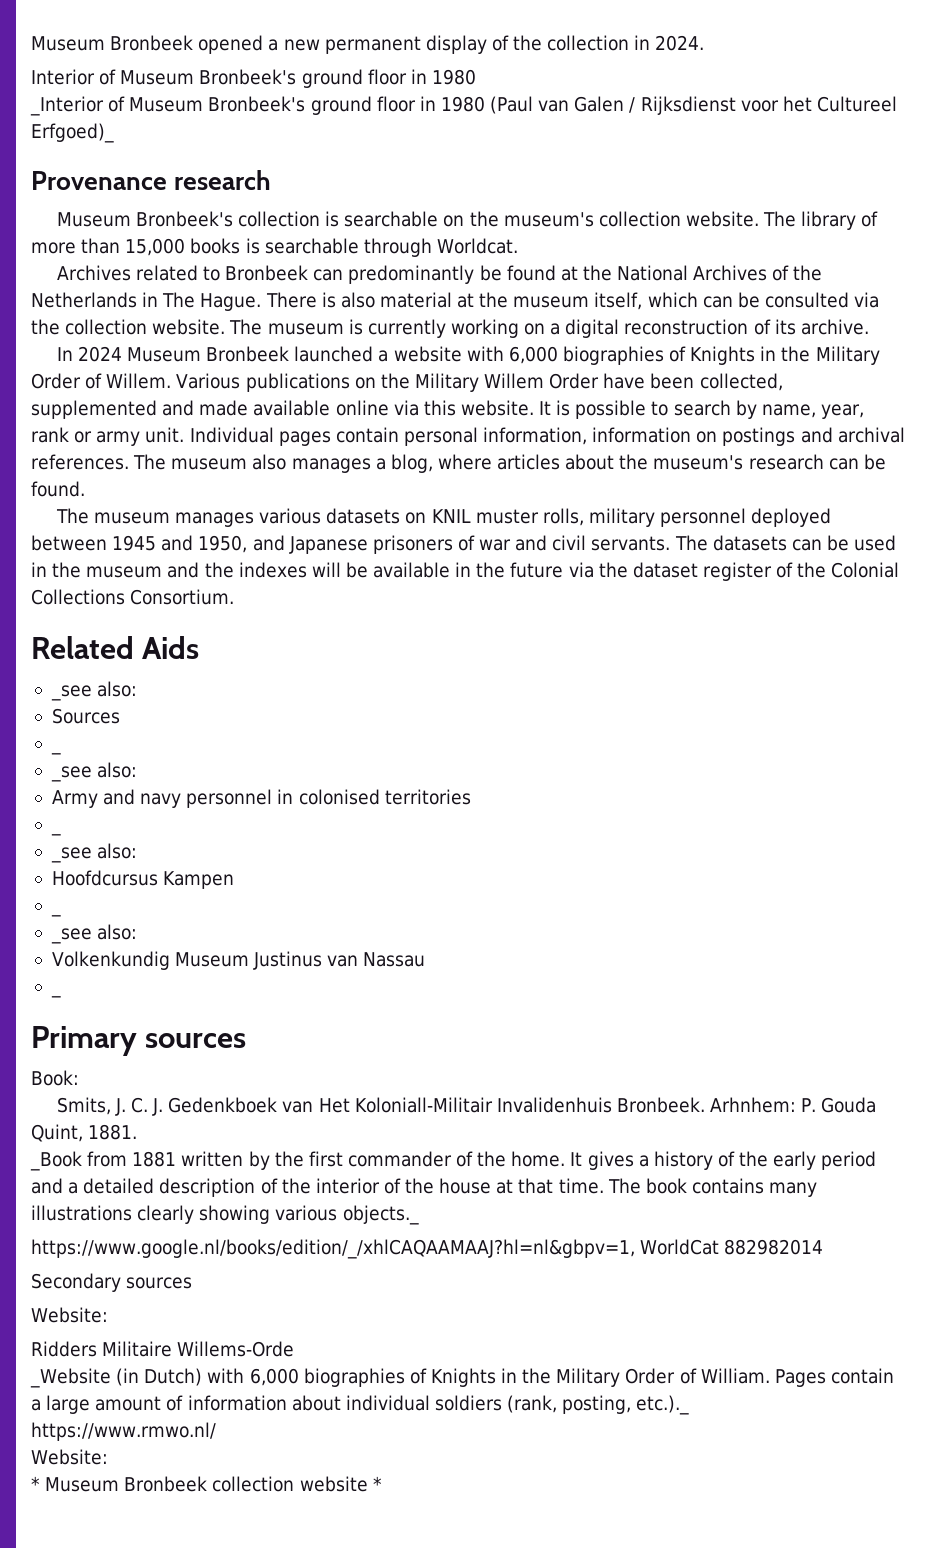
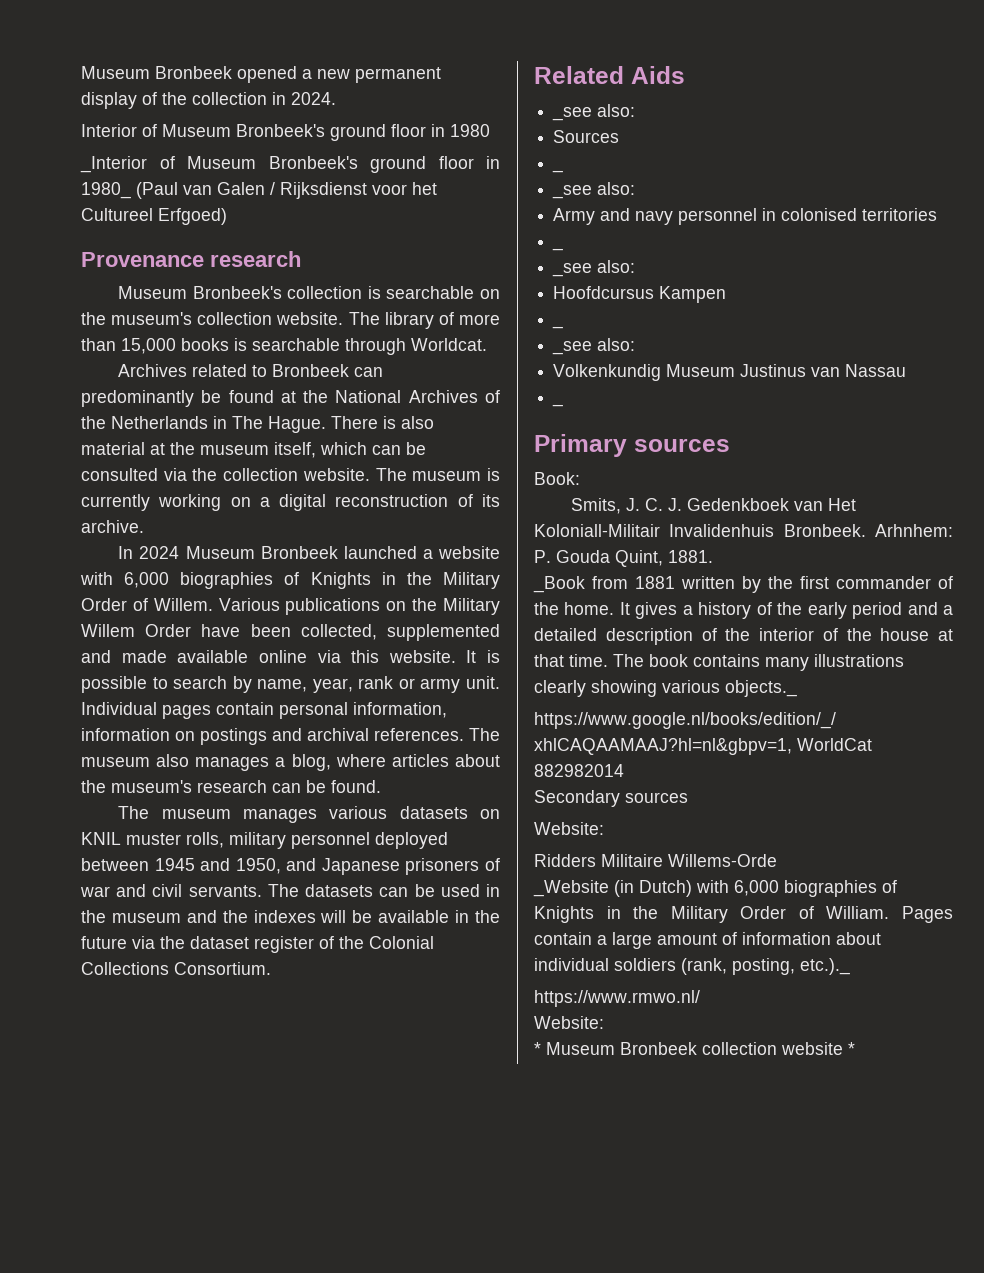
- _Interior of Museum Bronbeek's ground floor in 1980 (Paul van Galen / Rijksdienst voor het Cultureel Erfgoed)_
+ _Interior of Museum Bronbeek's ground floor in 1980_ (Paul van Galen / Rijksdienst voor het Cultureel Erfgoed)

